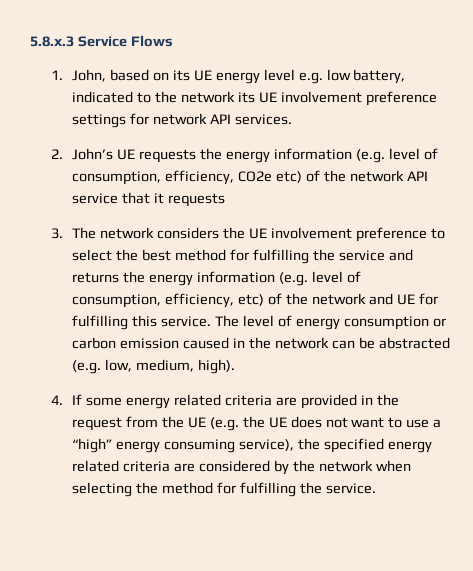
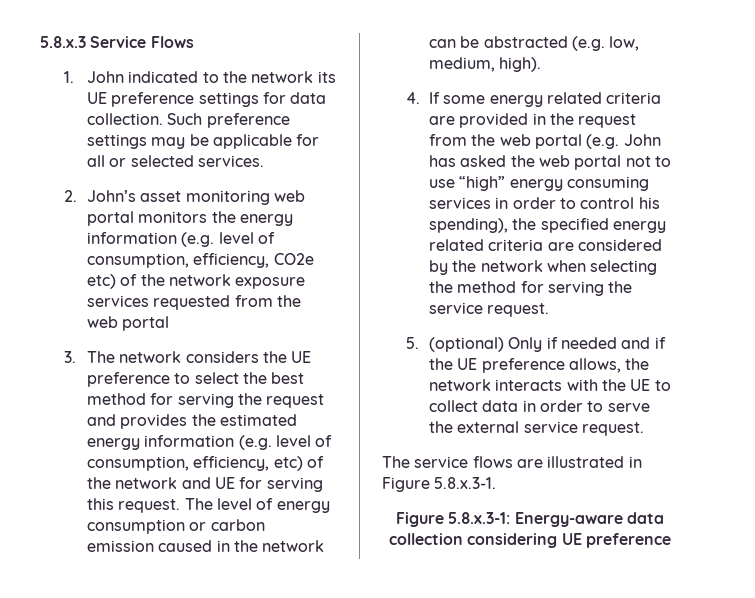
- 1. John, based on its UE energy level e.g. low battery, indicated to the network its UE involvement preference settings for network API services.
- 2. John’s UE requests the energy information (e.g. level of consumption, efficiency, CO2e etc) of the network API service that it requests
+ 1. John indicated to the network its UE preference settings for data collection. Such preference settings may be applicable for all or selected services.
+ 2. John’s asset monitoring web portal monitors the energy information (e.g. level of consumption, efficiency, CO2e etc) of the network exposure services requested from the web portal
- 3. The network considers the UE involvement preference to select the best method for fulfilling the service and returns the energy information (e.g. level of consumption, efficiency, etc) of the network and UE for fulfilling this service.
+ 3. The network considers the UE preference to select the best method for serving the request and provides the estimated energy information (e.g. level of consumption, efficiency, etc) of the network and UE for serving this request.
- 4. If some energy related criteria are provided in the request from the UE (e.g. the UE does not want to use a “high” energy consuming service), the specified energy related criteria are considered by the network when selecting the method for fulfilling the service.
+ 4. If some energy related criteria are provided in the request from the web portal (e.g. John has asked the web portal not to use “high” energy consuming services in order to control his spending), the specified energy related criteria are considered by the network when selecting the method for serving the service request.
+ 5. (optional) Only if needed and if the UE preference allows, the network interacts with the UE to collect data in order to serve the external service request.
+ The service flows are illustrated in Figure 5.8.x.3-1.
+ Figure 5.8.x.3-1: Energy-aware data collection considering UE preference

